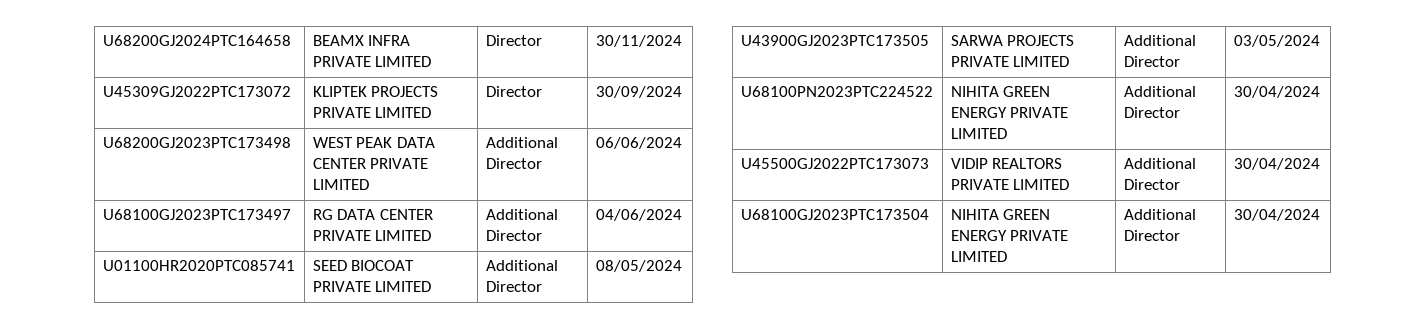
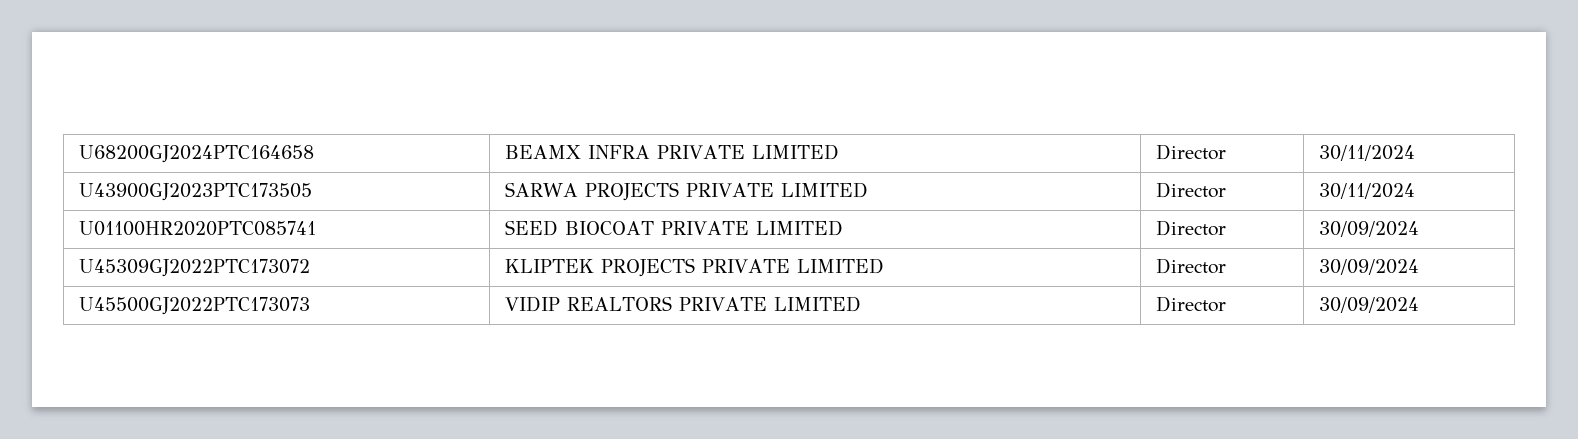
+ U43900GJ2023PTC173505 | SARWA PROJECTS PRIVATE LIMITED | Director | 30/11/2024
+ U01100HR2020PTC085741 | SEED BIOCOAT PRIVATE LIMITED | Director | 30/09/2024
- U68200GJ2023PTC173498 | WEST PEAK DATA CENTER PRIVATE LIMITED | Additional Director | 06/06/2024
- U68100GJ2023PTC173497 | RG DATA CENTER PRIVATE LIMITED | Additional Director | 04/06/2024
- U01100HR2020PTC085741 | SEED BIOCOAT PRIVATE LIMITED | Additional Director | 08/05/2024
- U43900GJ2023PTC173505 | SARWA PROJECTS PRIVATE LIMITED | Additional Director | 03/05/2024
- U68100PN2023PTC224522 | NIHITA GREEN ENERGY PRIVATE LIMITED | Additional Director | 30/04/2024
- U45500GJ2022PTC173073 | VIDIP REALTORS PRIVATE LIMITED | Additional Director | 30/04/2024
- U68100GJ2023PTC173504 | NIHITA GREEN ENERGY PRIVATE LIMITED | Additional Director | 30/04/2024
+ U45500GJ2022PTC173073 | VIDIP REALTORS PRIVATE LIMITED | Director | 30/09/2024

